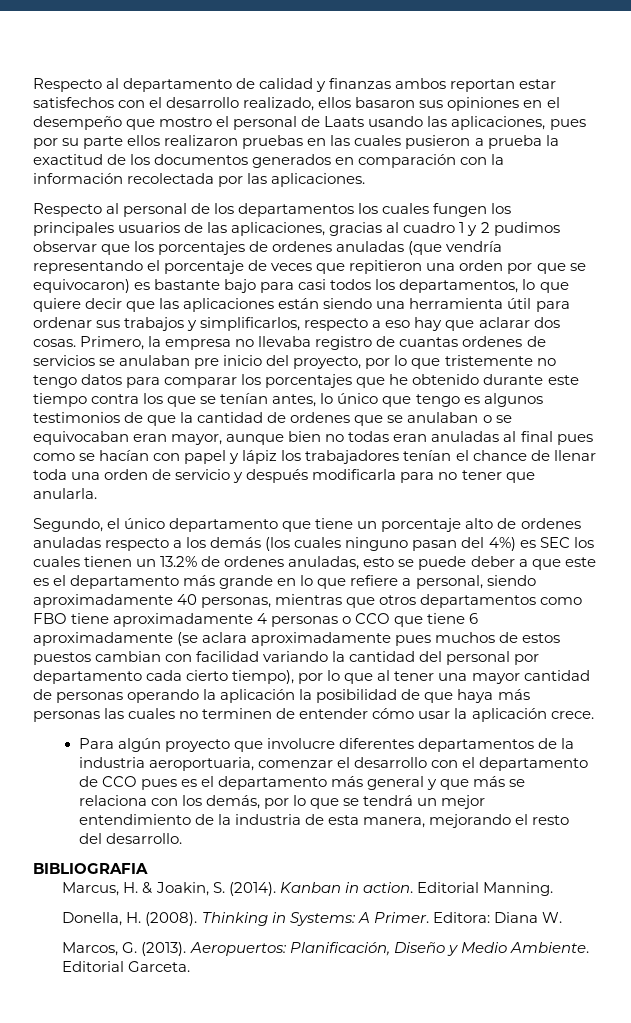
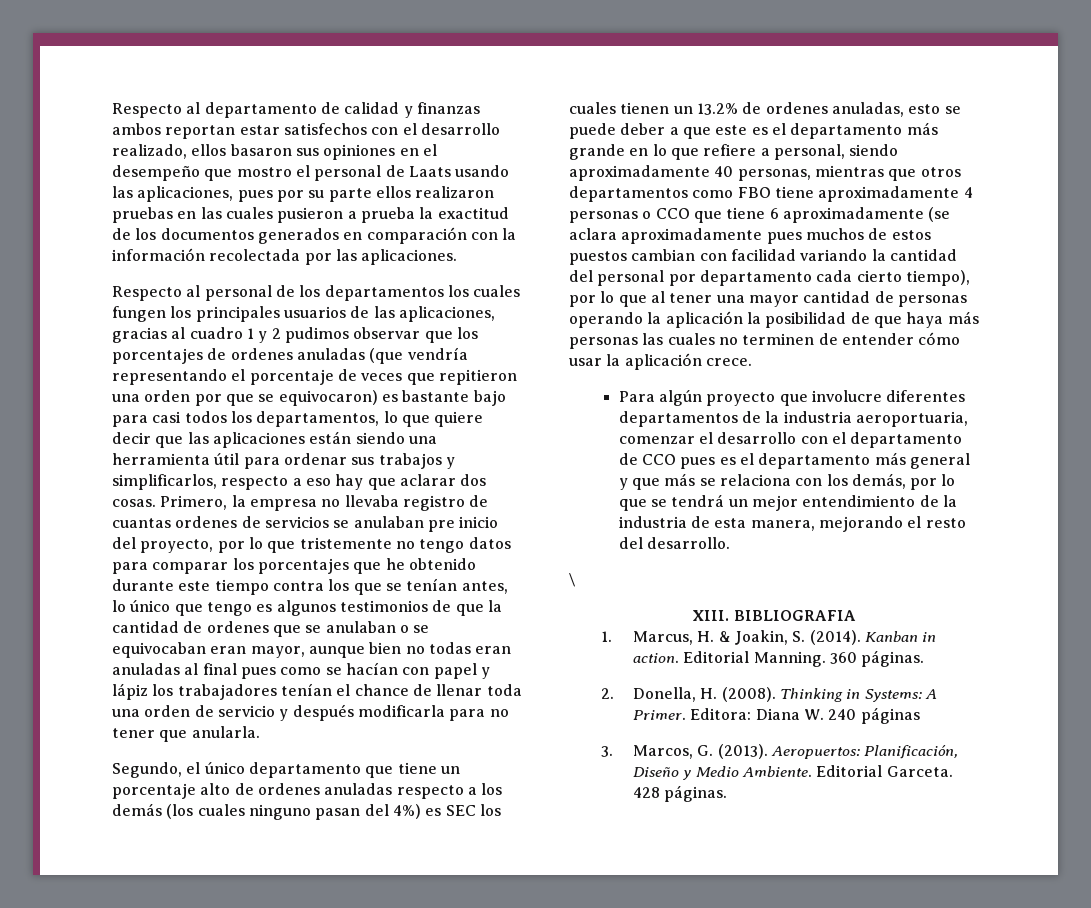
+ \
+ XIII.
- Marcus, H. & Joakin, S. (2014).
+ 1. Marcus, H. & Joakin, S. (2014).
- Editorial Manning.
- Donella, H. (2008).
+ Editorial Manning. 360 páginas.
+ 2. Donella, H. (2008).
- Editora: Diana W.
- Marcos, G. (2013).
+ Editora: Diana W. 240 páginas
+ 3. Marcos, G. (2013).
+ 428 páginas.

